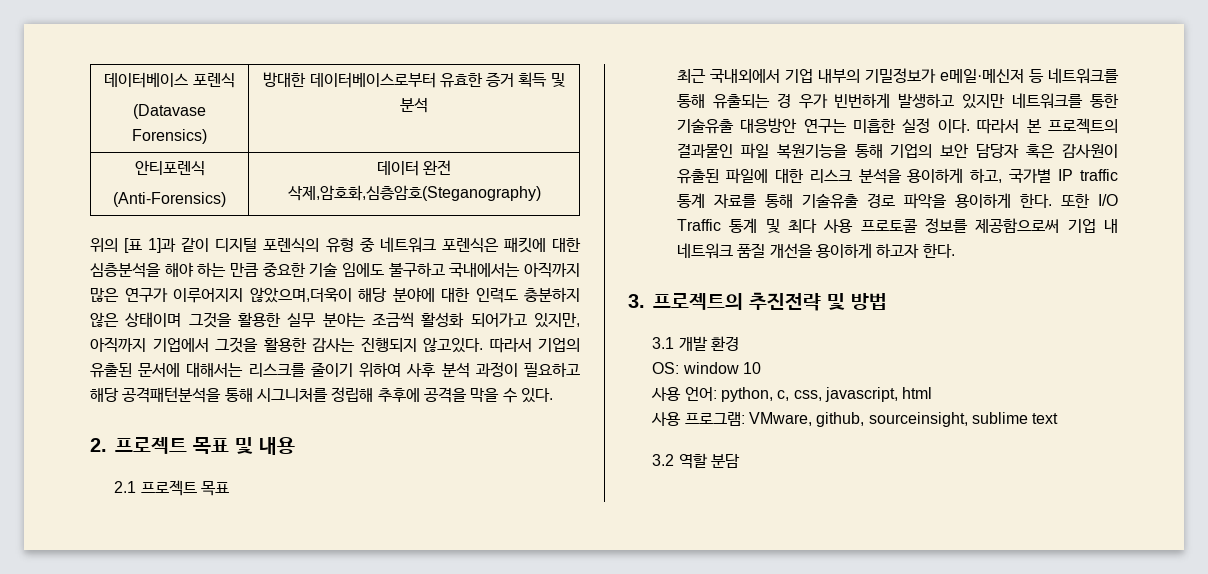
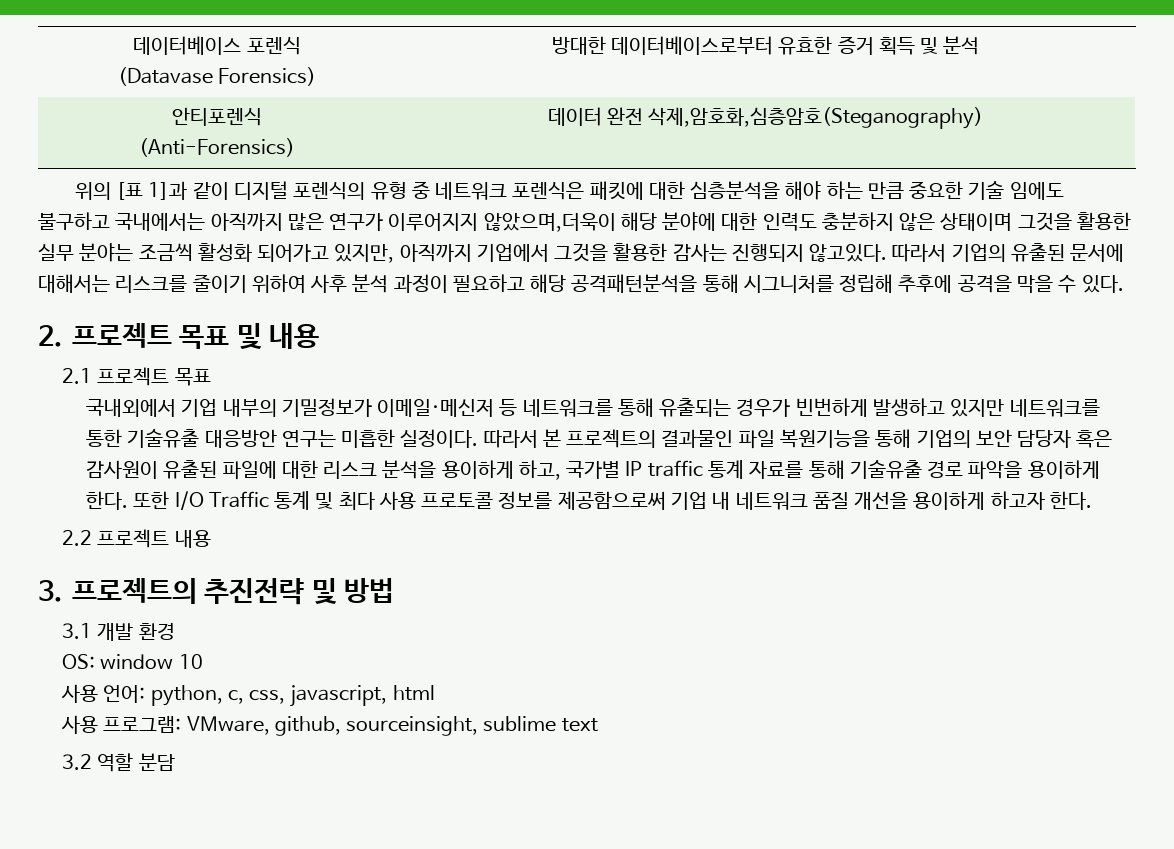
- 최근 국내외에서 기업 내부의 기밀정보가 e메일·메신저 등 네트워크를 통해 유출되는 경 우가 빈번하게 발생하고 있지만 네트워크를 통한 기술유출 대응방안 연구는 미흡한 실정 이다.
+ 국내외에서 기업 내부의 기밀정보가 이메일·메신저 등 네트워크를 통해 유출되는 경우가 빈번하게 발생하고 있지만 네트워크를 통한 기술유출 대응방안 연구는 미흡한 실정이다.
+ 2.2 프로젝트 내용

